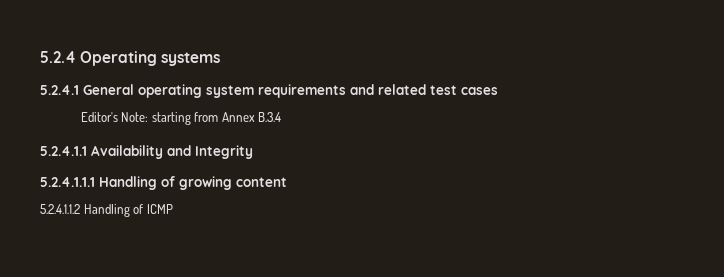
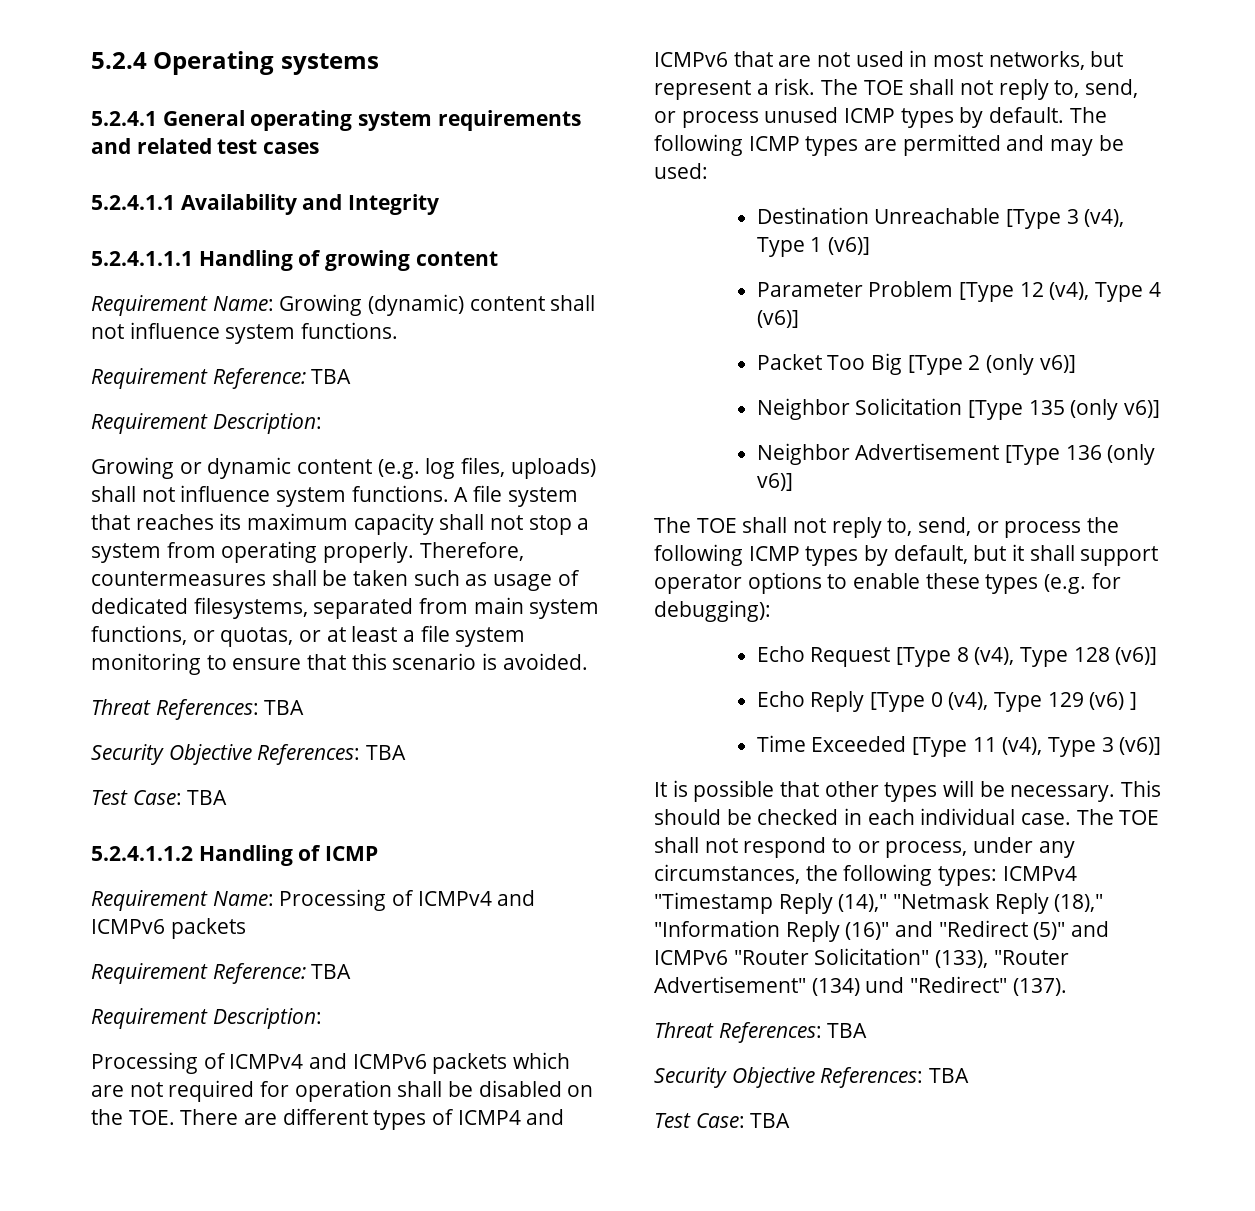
- Editor's Note: starting from Annex B.3.4
+ Requirement Name: Growing (dynamic) content shall not influence system functions.
+ Requirement Reference: TBA
+ Requirement Description:
+ Growing or dynamic content (e.g. log files, uploads) shall not influence system functions. A file system that reaches its maximum capacity shall not stop a system from operating properly. Therefore, countermeasures shall be taken such as usage of dedicated filesystems, separated from main system functions, or quotas, or at least a file system monitoring to ensure that this scenario is avoided.
+ Threat References: TBA
+ Security Objective References: TBA
+ Test Case: TBA
  5.2.4.1.1.2 Handling of ICMP
+ Requirement Name: Processing of ICMPv4 and ICMPv6 packets
+ Requirement Reference: TBA
+ Requirement Description:
+ Processing of ICMPv4 and ICMPv6 packets which are not required for operation shall be disabled on the TOE. There are different types of ICMP4 and ICMPv6 that are not used in most networks, but represent a risk. The TOE shall not reply to, send, or process unused ICMP types by default. The following ICMP types are permitted and may be used:
+ Destination Unreachable [Type 3 (v4), Type 1 (v6)]
+ Parameter Problem [Type 12 (v4), Type 4 (v6)]
+ Packet Too Big [Type 2 (only v6)]
+ Neighbor Solicitation [Type 135 (only v6)]
+ Neighbor Advertisement [Type 136 (only v6)]
+ The TOE shall not reply to, send, or process the following ICMP types by default, but it shall support operator options to enable these types (e.g. for debugging):
+ Echo Request [Type 8 (v4), Type 128 (v6)]
+ Echo Reply [Type 0 (v4), Type 129 (v6) ]
+ Time Exceeded [Type 11 (v4), Type 3 (v6)]
+ It is possible that other types will be necessary. This should be checked in each individual case. The TOE shall not respond to or process, under any circumstances, the following types: ICMPv4 "Timestamp Reply (14)," "Netmask Reply (18)," "Information Reply (16)" and "Redirect (5)" and ICMPv6 "Router Solicitation" (133), "Router Advertisement" (134) und "Redirect" (137).
+ Threat References: TBA
+ Security Objective References: TBA
+ Test Case: TBA

